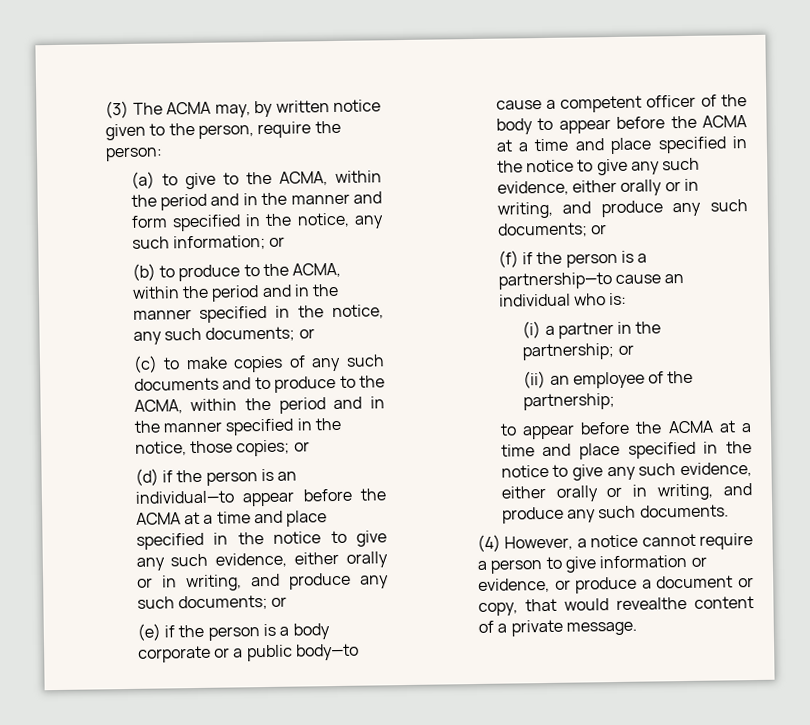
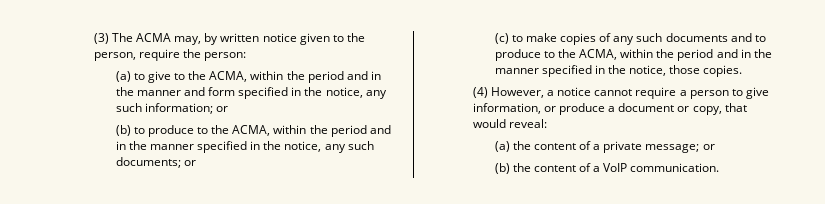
- (c) to make copies of any such documents and to produce to the ACMA, within the period and in the manner specified in the notice, those copies; or
- (d) if the person is an individual—to appear before the ACMA at a time and place specified in the notice to give any such evidence, either orally or in writing, and produce any such documents; or
- (e) if the person is a body corporate or a public body—to cause a competent officer of the body to appear before the ACMA at a time and place specified in the notice to give any such evidence, either orally or in writing, and produce any such documents; or
- (f) if the person is a partnership—to cause an individual who is:
- (i) a partner in the partnership; or
- (ii) an employee of the partnership;
- to appear before the ACMA at a time and place specified in the notice to give any such evidence, either orally or in writing, and produce any such documents.
+ (c) to make copies of any such documents and to produce to the ACMA, within the period and in the manner specified in the notice, those copies.
- (4) However, a notice cannot require a person to give information or evidence, or produce a document or copy, that would revealthe content of a private message.
+ (4) However, a notice cannot require a person to give information, or produce a document or copy, that would reveal:
+ (a) the content of a private message; or
+ (b) the content of a VoIP communication.

